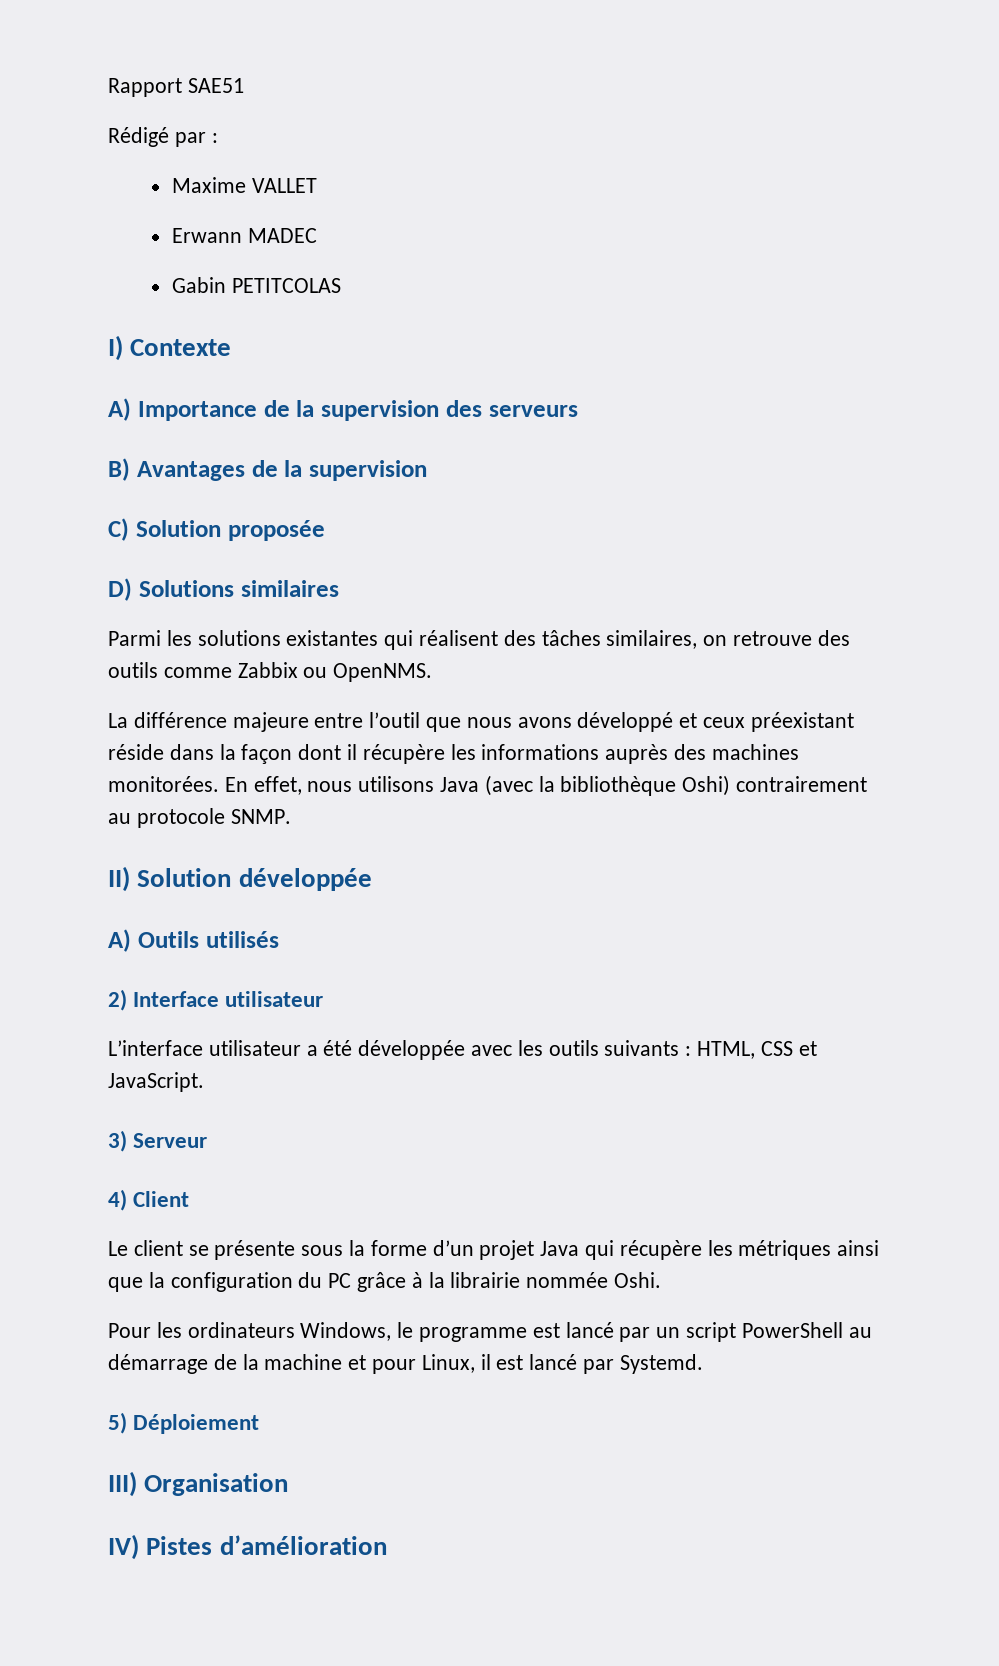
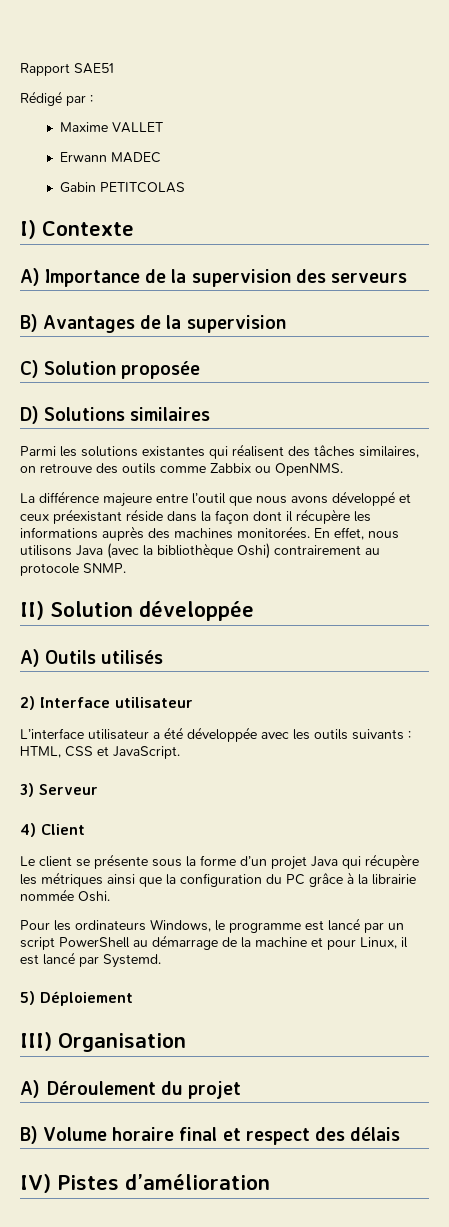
+ A) Déroulement du projet
+ B) Volume horaire final et respect des délais

